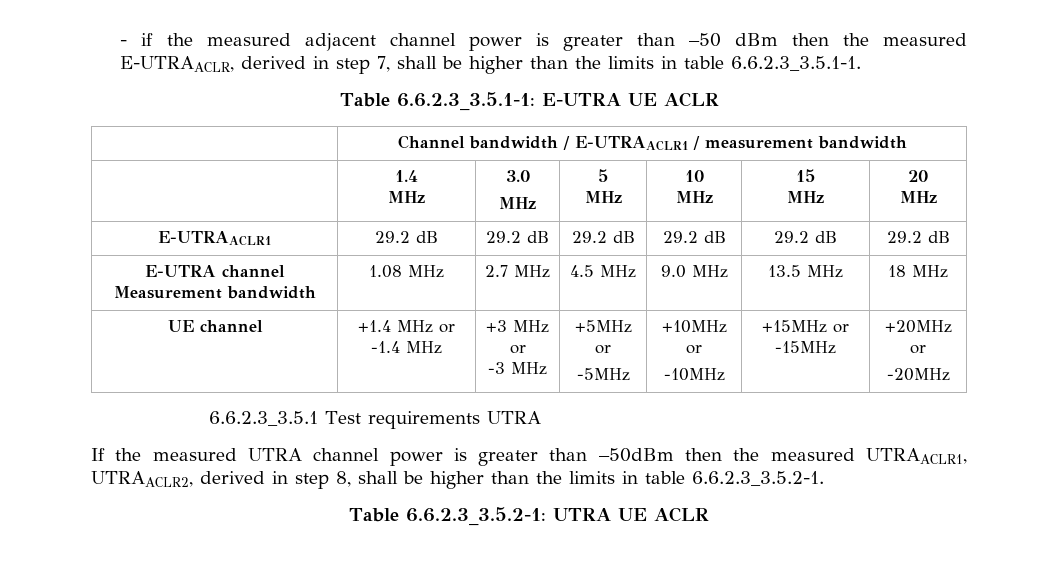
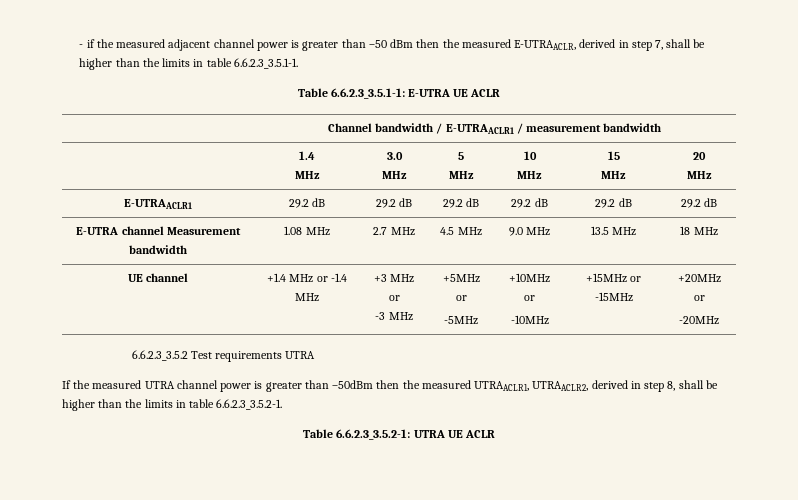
- 6.6.2.3_3.5.1 Test requirements UTRA
+ 6.6.2.3_3.5.2 Test requirements UTRA

